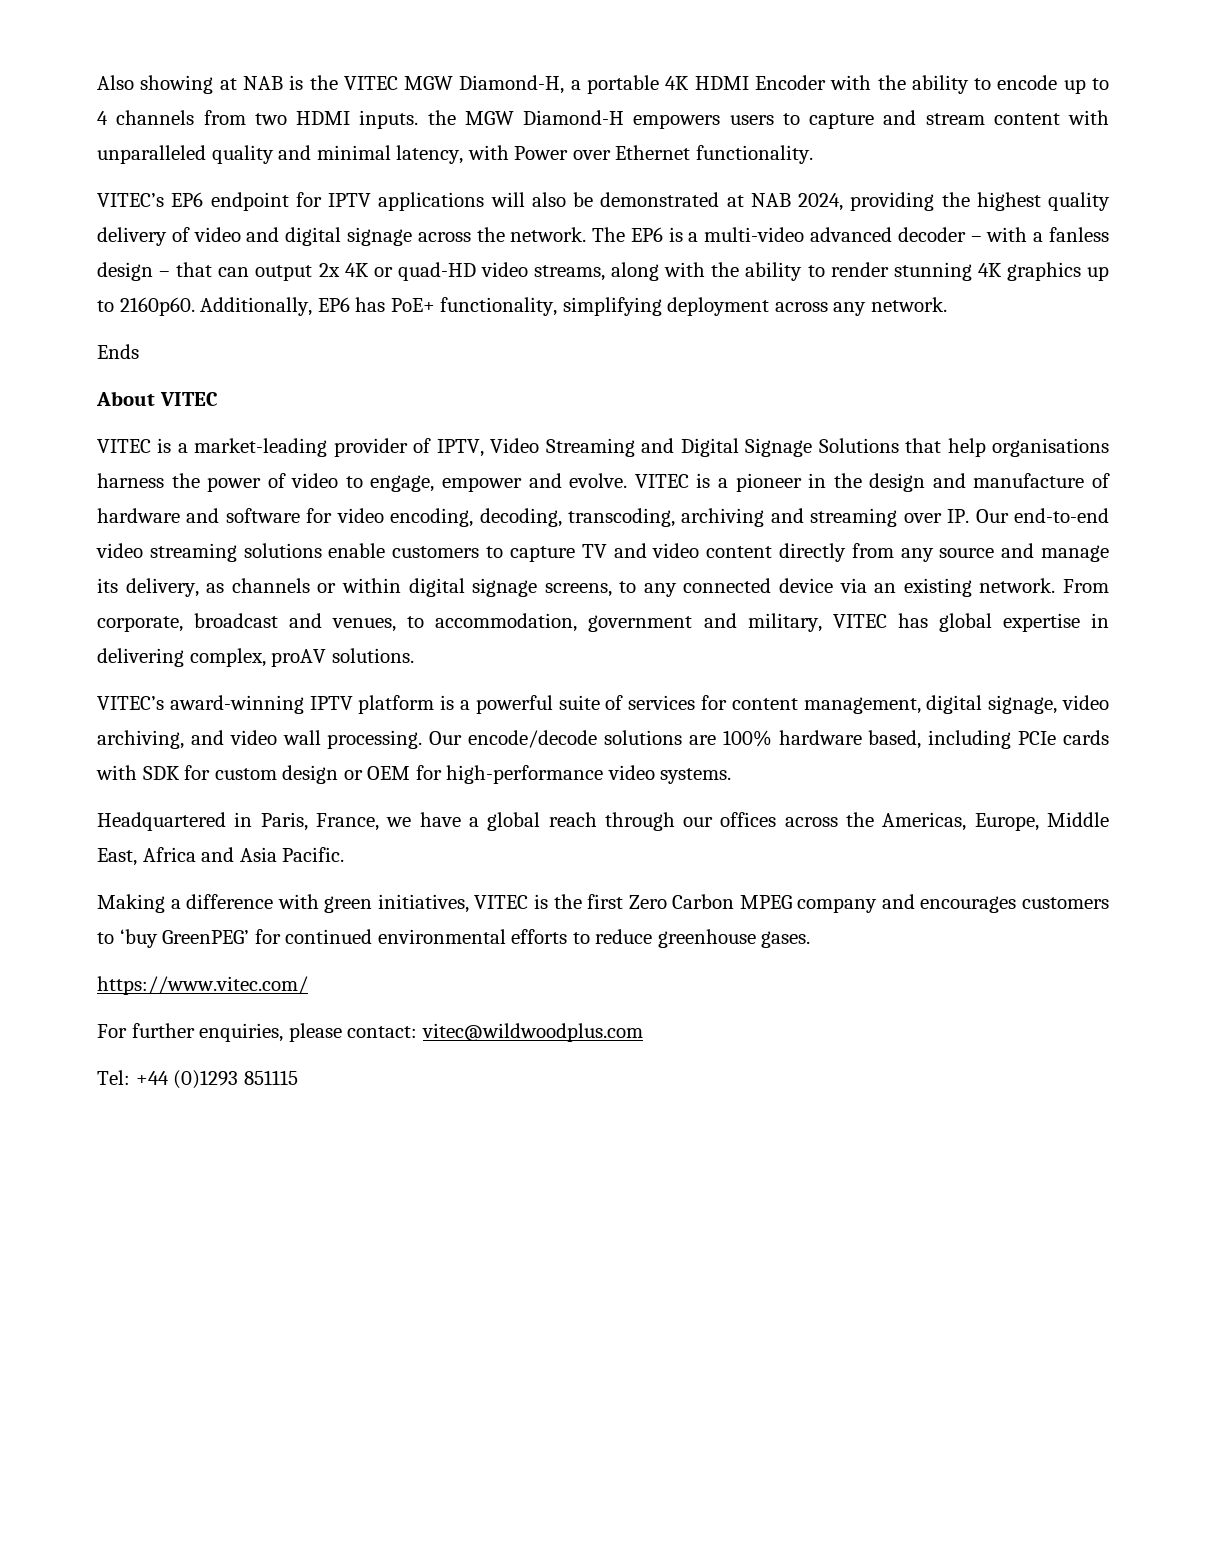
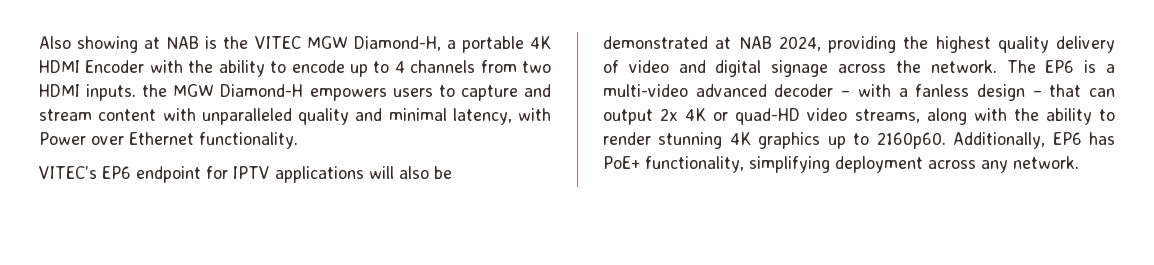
- Ends
- About VITEC
- VITEC is a market-leading provider of IPTV, Video Streaming and Digital Signage Solutions that help organisations harness the power of video to engage, empower and evolve. VITEC is a pioneer in the design and manufacture of hardware and software for video encoding, decoding, transcoding, archiving and streaming over IP. Our end-to-end video streaming solutions enable customers to capture TV and video content directly from any source and manage its delivery, as channels or within digital signage screens, to any connected device via an existing network. From corporate, broadcast and venues, to accommodation, government and military, VITEC has global expertise in delivering complex, proAV solutions.
- VITEC’s award-winning IPTV platform is a powerful suite of services for content management, digital signage, video archiving, and video wall processing. Our encode/decode solutions are 100% hardware based, including PCIe cards with SDK for custom design or OEM for high-performance video systems.
- Headquartered in Paris, France, we have a global reach through our offices across the Americas, Europe, Middle East, Africa and Asia Pacific.
- Making a difference with green initiatives, VITEC is the first Zero Carbon MPEG company and encourages customers to ‘buy GreenPEG’ for continued environmental efforts to reduce greenhouse gases.
- https://www.vitec.com/
- For further enquiries, please contact: vitec@wildwoodplus.com
- Tel: +44 (0)1293 851115

